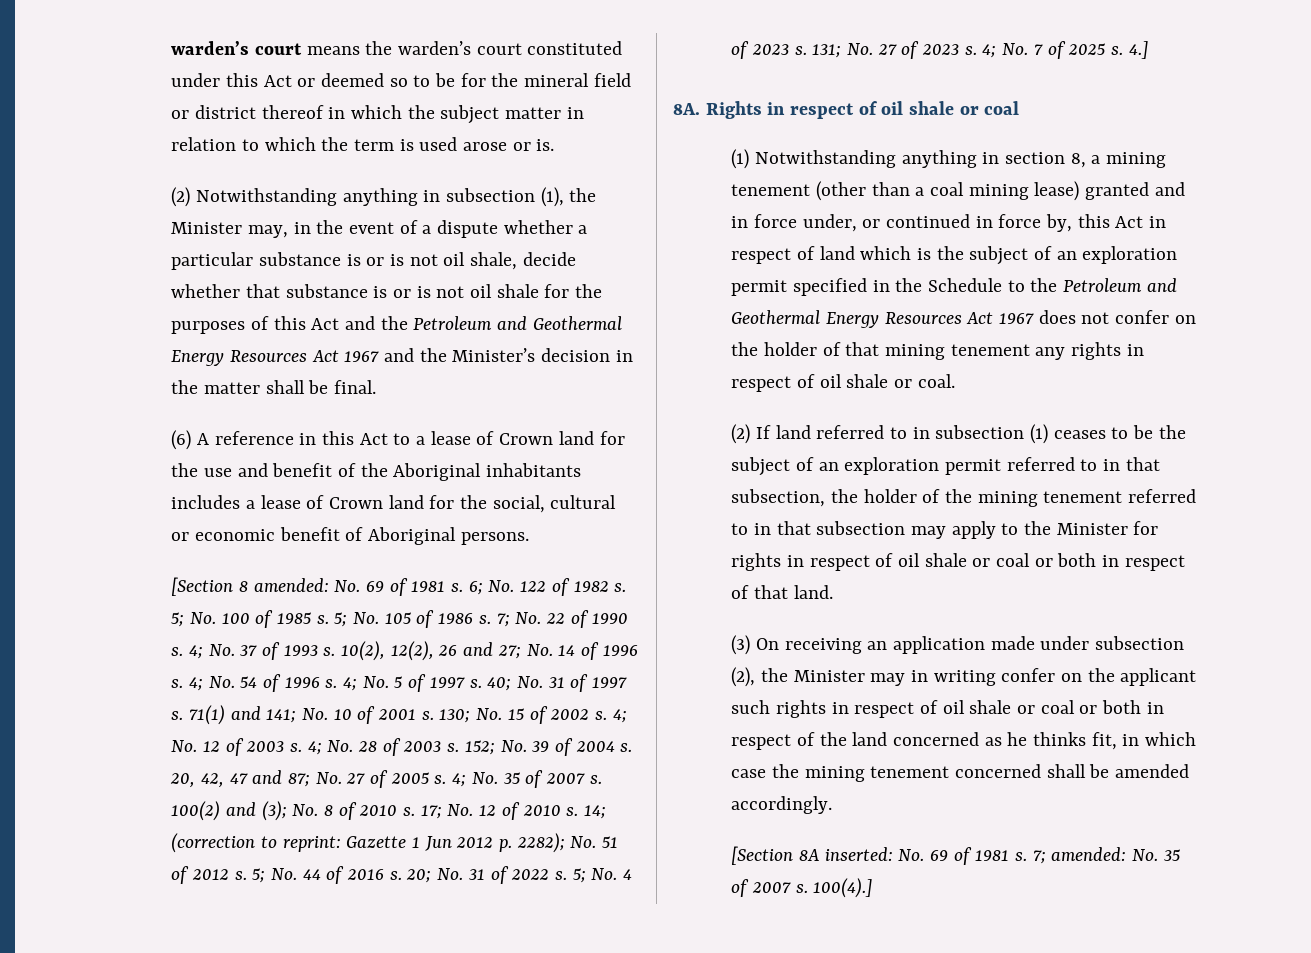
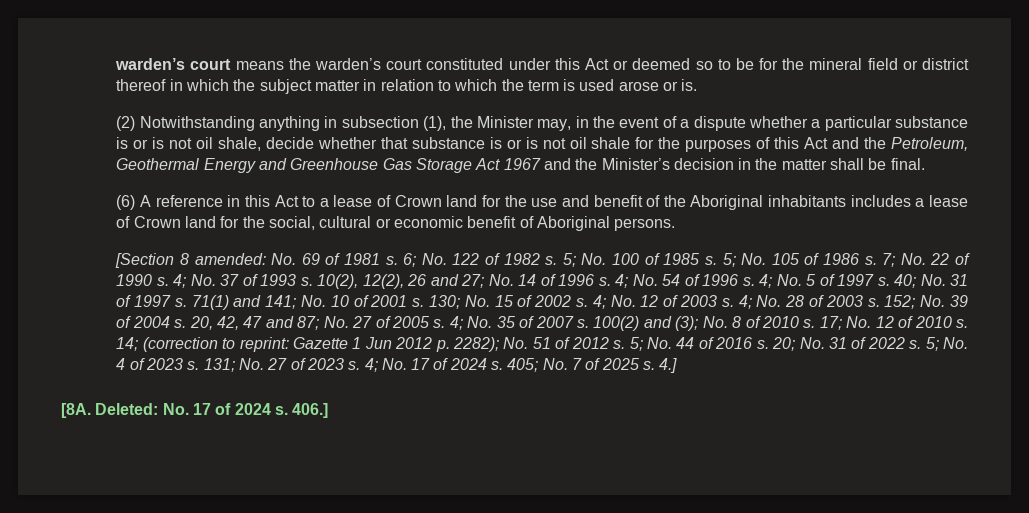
- (2) Notwithstanding anything in subsection (1), the Minister may, in the event of a dispute whether a particular substance is or is not oil shale, decide whether that substance is or is not oil shale for the purposes of this Act and the Petroleum and Geothermal Energy Resources Act 1967 and the Minister’s decision in the matter shall be final.
+ (2) Notwithstanding anything in subsection (1), the Minister may, in the event of a dispute whether a particular substance is or is not oil shale, decide whether that substance is or is not oil shale for the purposes of this Act and the Petroleum, Geothermal Energy and Greenhouse Gas Storage Act 1967 and the Minister’s decision in the matter shall be final.
- 4; No. 7 of 2025 s.
+ 4; No. 17 of 2024 s. 405; No. 7 of 2025 s.
- 8A. Rights in respect of oil shale or coal
- (1) Notwithstanding anything in section 8, a mining tenement (other than a coal mining lease) granted and in force under, or continued in force by, this Act in respect of land which is the subject of an exploration permit specified in the Schedule to the Petroleum and Geothermal Energy Resources Act 1967 does not confer on the holder of that mining tenement any rights in respect of oil shale or coal.
- (2) If land referred to in subsection (1) ceases to be the subject of an exploration permit referred to in that subsection, the holder of the mining tenement referred to in that subsection may apply to the Minister for rights in respect of oil shale or coal or both in respect of that land.
- (3) On receiving an application made under subsection (2), the Minister may in writing confer on the applicant such rights in respect of oil shale or coal or both in respect of the land concerned as he thinks fit, in which case the mining tenement concerned shall be amended accordingly.
- [Section 8A inserted: No. 69 of 1981 s. 7; amended: No. 35 of 2007 s. 100(4).]
+ [8A. Deleted: No. 17 of 2024 s. 406.]

